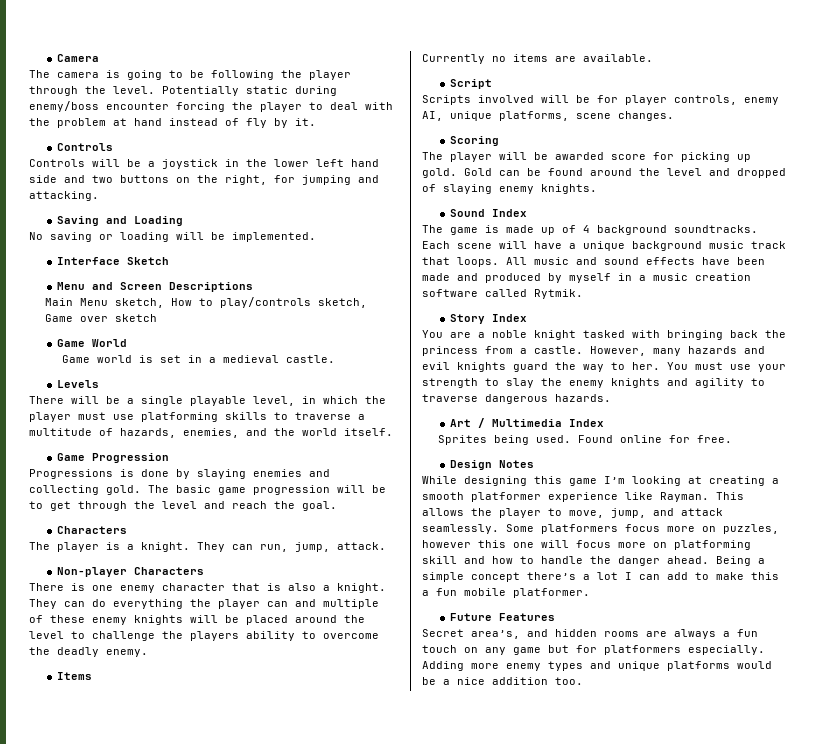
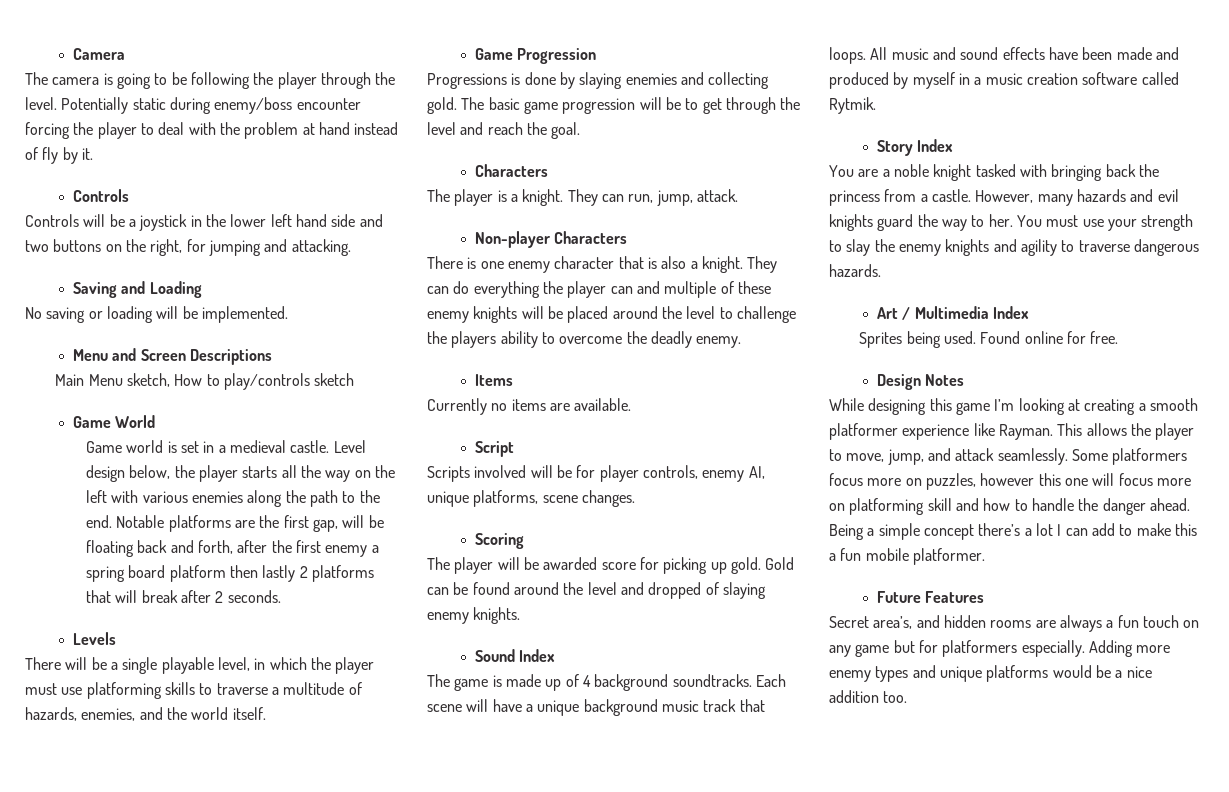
- Interface Sketch
- Main Menu sketch, How to play/controls sketch, Game over sketch
+ Main Menu sketch, How to play/controls sketch
+ Level design below, the player starts all the way on the left with various enemies along the path to the end. Notable platforms are the first gap, will be floating back and forth, after the first enemy a spring board platform then lastly 2 platforms that will break after 2 seconds.

